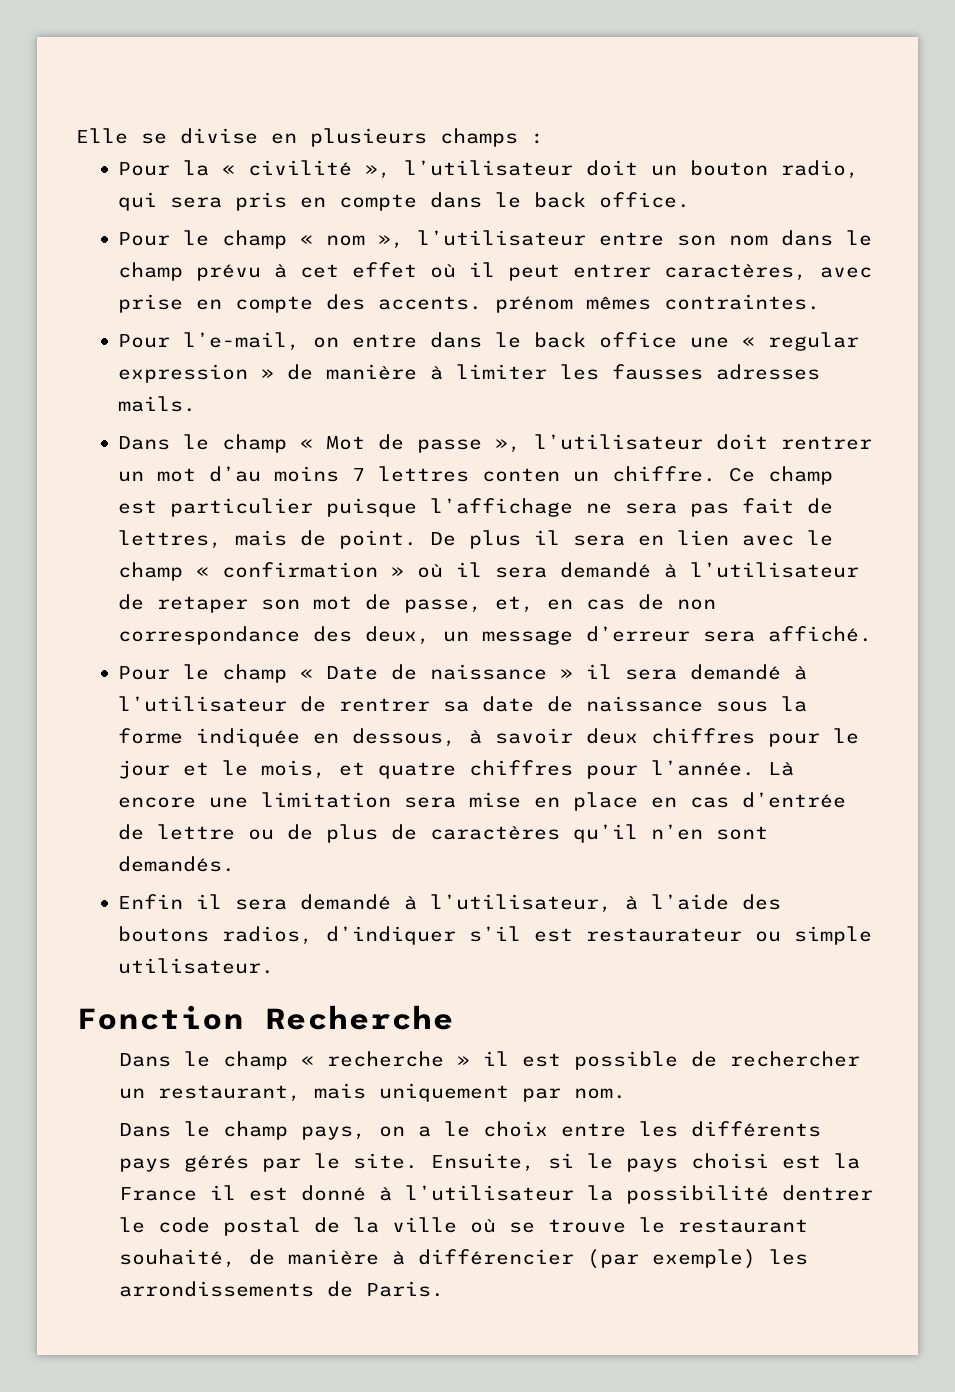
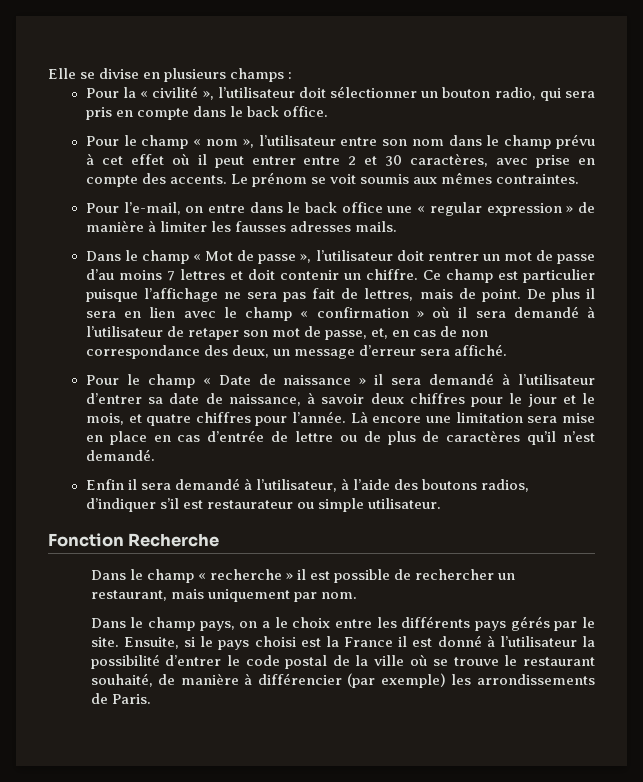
- Pour la « civilité », l’utilisateur doit un bouton radio, qui sera pris en compte dans le back office.
+ Pour la « civilité », l’utilisateur doit sélectionner un bouton radio, qui sera pris en compte dans le back office.
- Pour le champ « nom », l’utilisateur entre son nom dans le champ prévu à cet effet où il peut entrer caractères, avec prise en compte des accents. prénom mêmes contraintes.
+ Pour le champ « nom », l’utilisateur entre son nom dans le champ prévu à cet effet où il peut entrer entre 2 et 30 caractères, avec prise en compte des accents. Le prénom se voit soumis aux mêmes contraintes.
- Dans le champ « Mot de passe », l’utilisateur doit rentrer un mot d’au moins 7 lettres conten un chiffre.
+ Dans le champ « Mot de passe », l’utilisateur doit rentrer un mot de passe d’au moins 7 lettres et doit contenir un chiffre.
- Pour le champ « Date de naissance » il sera demandé à l’utilisateur de rentrer sa date de naissance sous la forme indiquée en dessous, à savoir deux chiffres pour le jour et le mois, et quatre chiffres pour l’année.
+ Pour le champ « Date de naissance » il sera demandé à l’utilisateur d’entrer sa date de naissance, à savoir deux chiffres pour le jour et le mois, et quatre chiffres pour l’année.
- Là encore une limitation sera mise en place en cas d’entrée de lettre ou de plus de caractères qu’il n’en sont demandés.
+ Là encore une limitation sera mise en place en cas d’entrée de lettre ou de plus de caractères qu’il n’est demandé.
- Ensuite, si le pays choisi est la France il est donné à l’utilisateur la possibilité dentrer le code postal de la ville où se trouve le restaurant souhaité, de manière à différencier (par exemple) les arrondissements de Paris.
+ Ensuite, si le pays choisi est la France il est donné à l’utilisateur la possibilité d’entrer le code postal de la ville où se trouve le restaurant souhaité, de manière à différencier (par exemple) les arrondissements de Paris.

